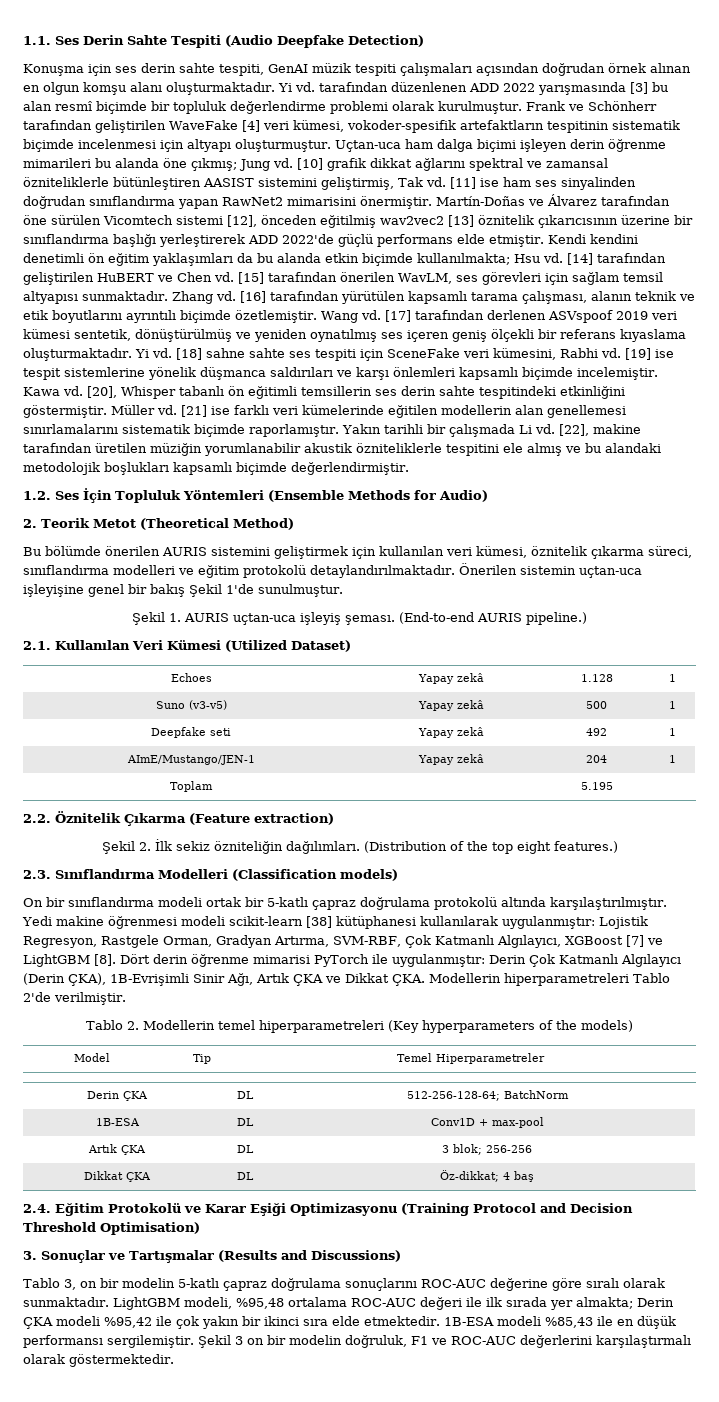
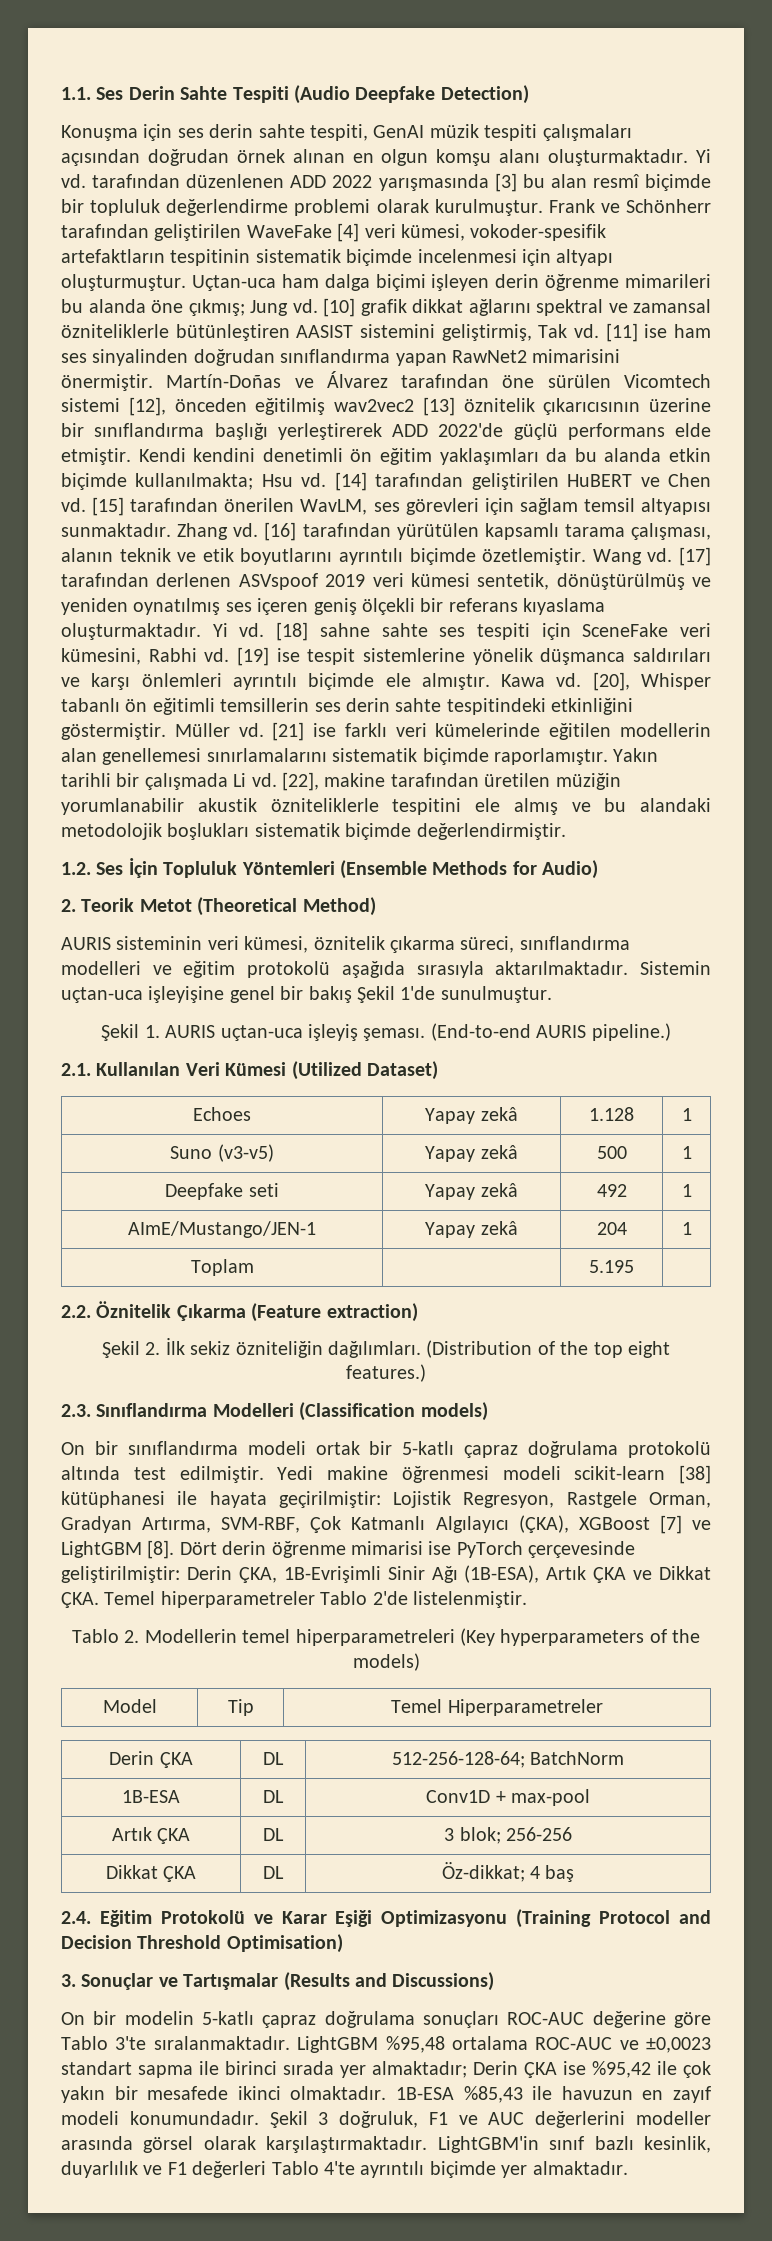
- [19] ise tespit sistemlerine yönelik düşmanca saldırıları ve karşı önlemleri kapsamlı biçimde incelemiştir.
+ [19] ise tespit sistemlerine yönelik düşmanca saldırıları ve karşı önlemleri ayrıntılı biçimde ele almıştır.
- [22], makine tarafından üretilen müziğin yorumlanabilir akustik özniteliklerle tespitini ele almış ve bu alandaki metodolojik boşlukları kapsamlı biçimde değerlendirmiştir.
+ [22], makine tarafından üretilen müziğin yorumlanabilir akustik özniteliklerle tespitini ele almış ve bu alandaki metodolojik boşlukları sistematik biçimde değerlendirmiştir.
- Bu bölümde önerilen AURIS sistemini geliştirmek için kullanılan veri kümesi, öznitelik çıkarma süreci, sınıflandırma modelleri ve eğitim protokolü detaylandırılmaktadır. Önerilen sistemin uçtan-uca işleyişine genel bir bakış Şekil 1'de sunulmuştur.
+ AURIS sisteminin veri kümesi, öznitelik çıkarma süreci, sınıflandırma modelleri ve eğitim protokolü aşağıda sırasıyla aktarılmaktadır. Sistemin uçtan-uca işleyişine genel bir bakış Şekil 1'de sunulmuştur.
- On bir sınıflandırma modeli ortak bir 5-katlı çapraz doğrulama protokolü altında karşılaştırılmıştır.
+ On bir sınıflandırma modeli ortak bir 5-katlı çapraz doğrulama protokolü altında test edilmiştir.
- Yedi makine öğrenmesi modeli scikit-learn [38] kütüphanesi kullanılarak uygulanmıştır: Lojistik Regresyon, Rastgele Orman, Gradyan Artırma, SVM-RBF, Çok Katmanlı Algılayıcı, XGBoost [7] ve LightGBM [8].
+ Yedi makine öğrenmesi modeli scikit-learn [38] kütüphanesi ile hayata geçirilmiştir: Lojistik Regresyon, Rastgele Orman, Gradyan Artırma, SVM-RBF, Çok Katmanlı Algılayıcı (ÇKA), XGBoost [7] ve LightGBM [8].
- Dört derin öğrenme mimarisi PyTorch ile uygulanmıştır: Derin Çok Katmanlı Algılayıcı (Derin ÇKA), 1B-Evrişimli Sinir Ağı, Artık ÇKA ve Dikkat ÇKA. Modellerin hiperparametreleri Tablo 2'de verilmiştir.
+ Dört derin öğrenme mimarisi ise PyTorch çerçevesinde geliştirilmiştir: Derin ÇKA, 1B-Evrişimli Sinir Ağı (1B-ESA), Artık ÇKA ve Dikkat ÇKA. Temel hiperparametreler Tablo 2'de listelenmiştir.
- Tablo 3, on bir modelin 5-katlı çapraz doğrulama sonuçlarını ROC-AUC değerine göre sıralı olarak sunmaktadır. LightGBM modeli, %95,48 ortalama ROC-AUC değeri ile ilk sırada yer almakta; Derin ÇKA modeli %95,42 ile çok yakın bir ikinci sıra elde etmektedir. 1B-ESA modeli %85,43 ile en düşük performansı sergilemiştir. Şekil 3 on bir modelin doğruluk, F1 ve ROC-AUC değerlerini karşılaştırmalı olarak göstermektedir.
+ On bir modelin 5-katlı çapraz doğrulama sonuçları ROC-AUC değerine göre Tablo 3'te sıralanmaktadır. LightGBM %95,48 ortalama ROC-AUC ve ±0,0023 standart sapma ile birinci sırada yer almaktadır; Derin ÇKA ise %95,42 ile çok yakın bir mesafede ikinci olmaktadır. 1B-ESA %85,43 ile havuzun en zayıf modeli konumundadır. Şekil 3 doğruluk, F1 ve AUC değerlerini modeller arasında görsel olarak karşılaştırmaktadır. LightGBM'in sınıf bazlı kesinlik, duyarlılık ve F1 değerleri Tablo 4'te ayrıntılı biçimde yer almaktadır.

